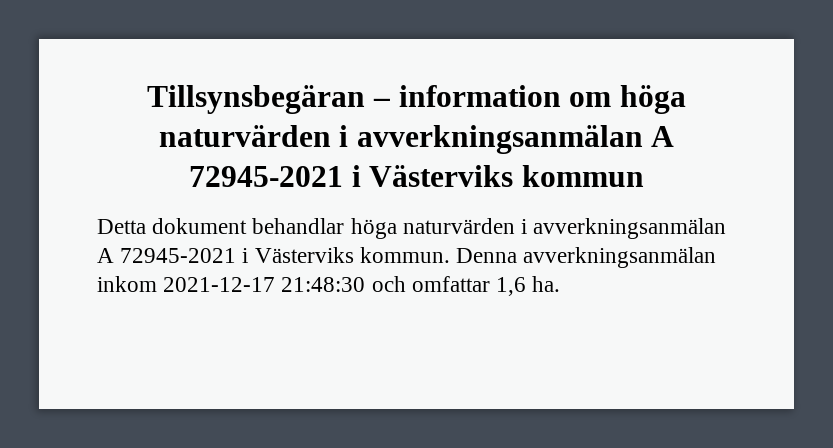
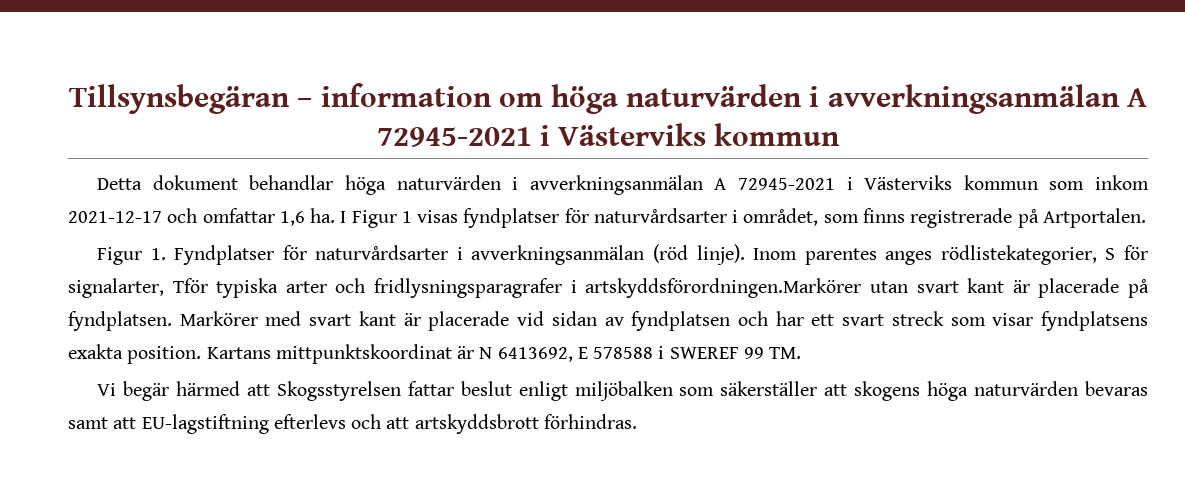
- Detta dokument behandlar höga naturvärden i avverkningsanmälan A 72945-2021 i Västerviks kommun. Denna avverkningsanmälan inkom 2021-12-17 21:48:30 och omfattar 1,6 ha.
+ Detta dokument behandlar höga naturvärden i avverkningsanmälan A 72945-2021 i Västerviks kommun som inkom 2021-12-17 och omfattar 1,6 ha.
+ I Figur 1 visas fyndplatser för naturvårdsarter i området, som finns registrerade på Artportalen.
+ Figur 1. Fyndplatser för naturvårdsarter i avverkningsanmälan (röd linje). Inom parentes anges rödlistekategorier, S för signalarter, Tför typiska arter och fridlysningsparagrafer i artskyddsförordningen.Markörer utan svart kant är placerade på fyndplatsen. Markörer med svart kant är placerade vid sidan av fyndplatsen och har ett svart streck som visar fyndplatsens exakta position. Kartans mittpunktskoordinat är N 6413692, E 578588 i SWEREF 99 TM.
+ Vi begär härmed att Skogsstyrelsen fattar beslut enligt miljöbalken som säkerställer att skogens höga naturvärden bevaras samt att EU-lagstiftning efterlevs och att artskyddsbrott förhindras.

